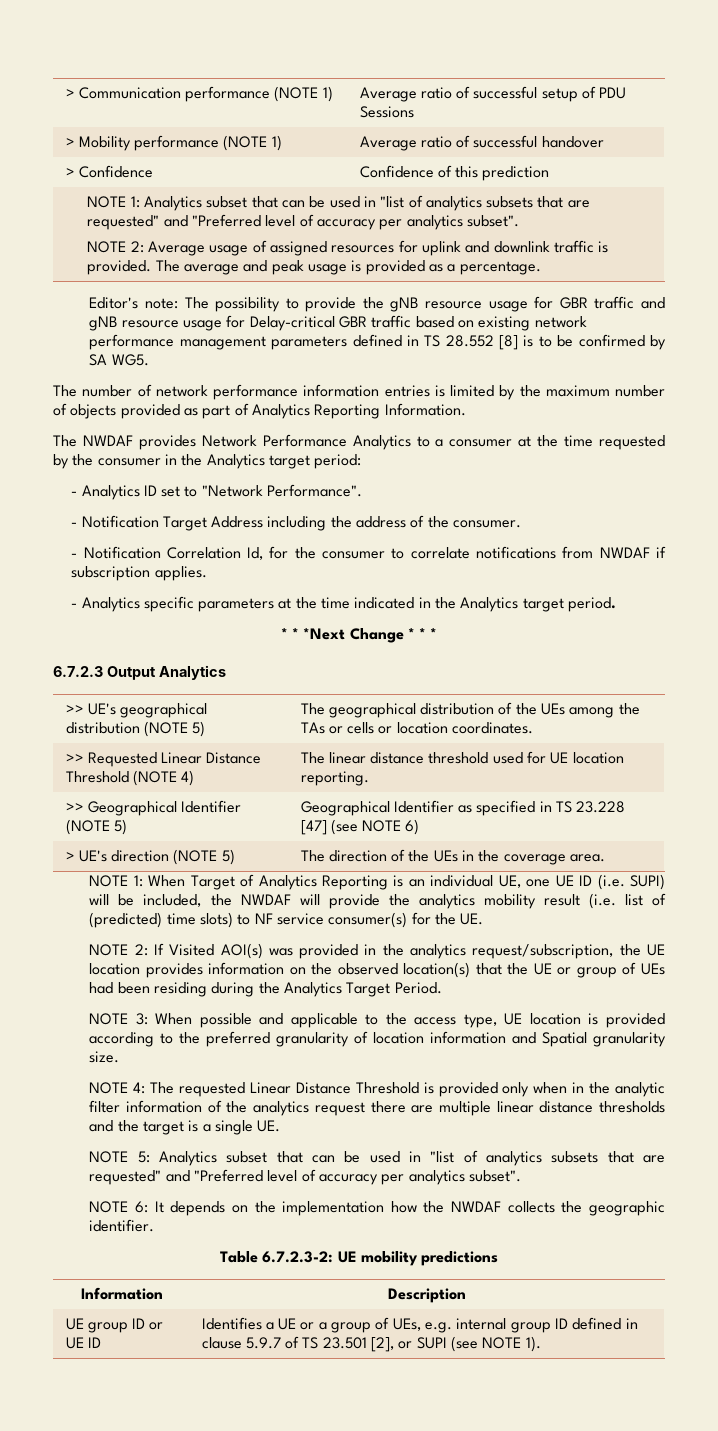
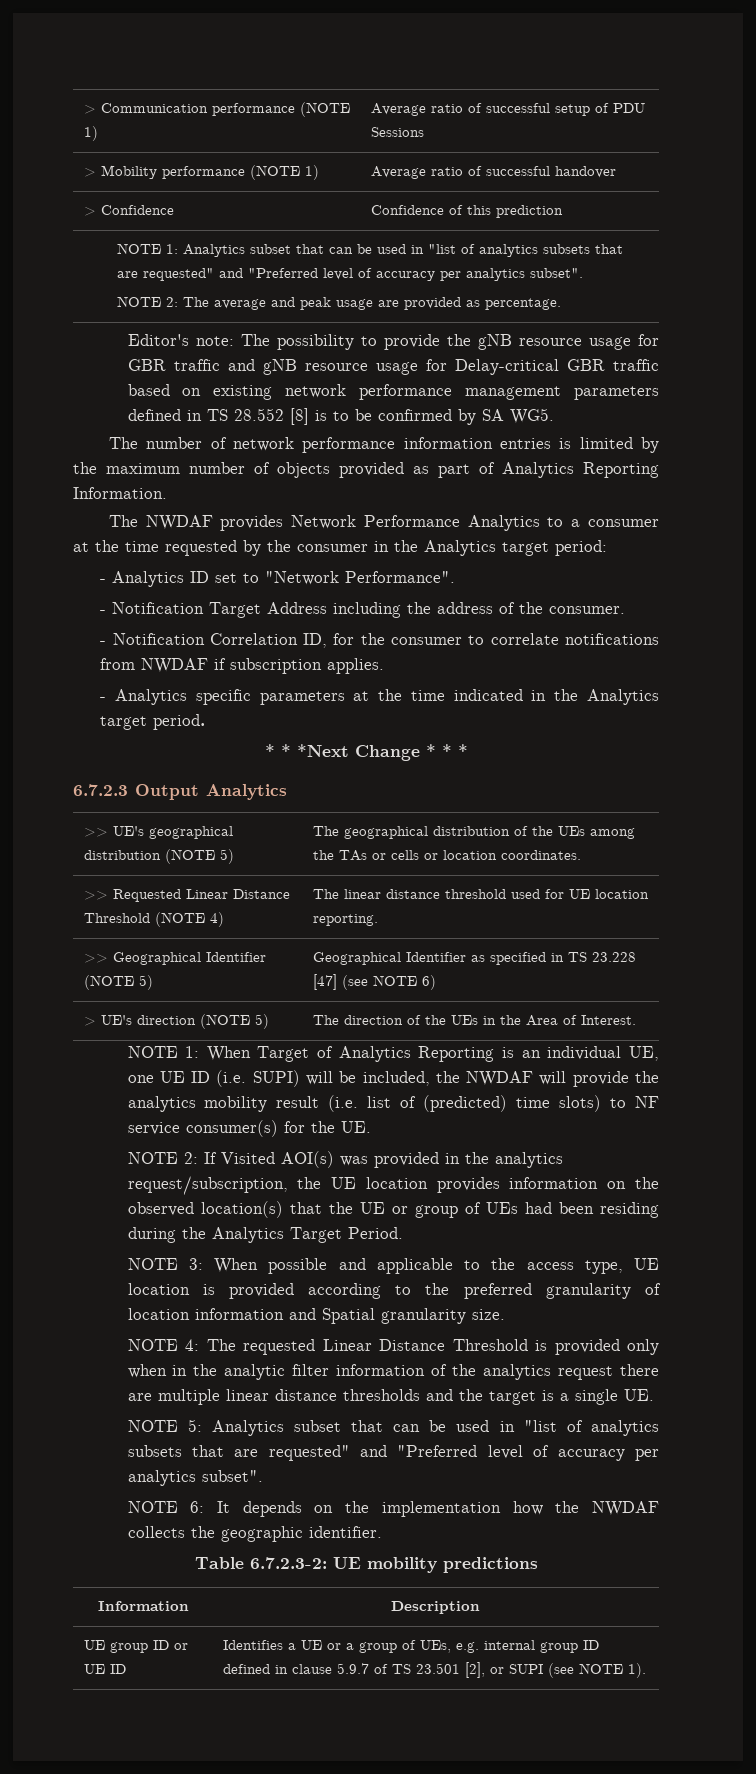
- NOTE 2: Average usage of assigned resources for uplink and downlink traffic is provided. The average and peak usage is provided as a percentage.
+ NOTE 2: The average and peak usage are provided as percentage.
- - Notification Correlation Id, for the consumer to correlate notifications from NWDAF if subscription applies.
+ - Notification Correlation ID, for the consumer to correlate notifications from NWDAF if subscription applies.
- > UE's direction (NOTE 5) | The direction of the UEs in the coverage area.
+ > UE's direction (NOTE 5) | The direction of the UEs in the Area of Interest.

